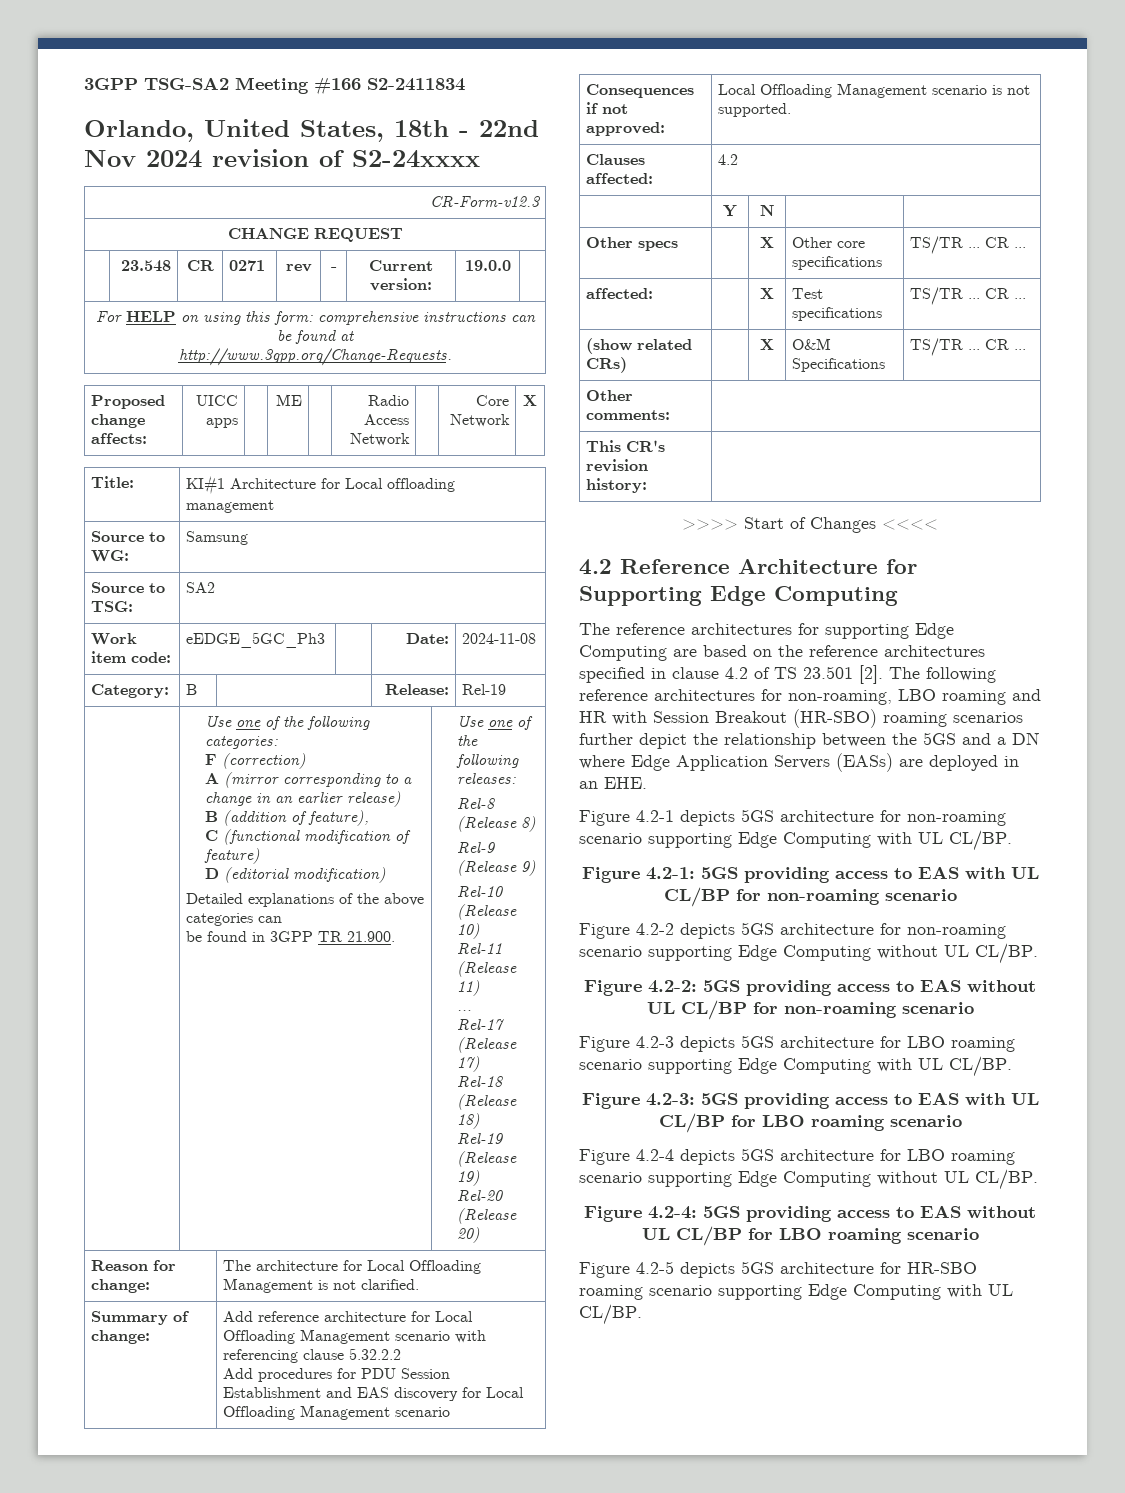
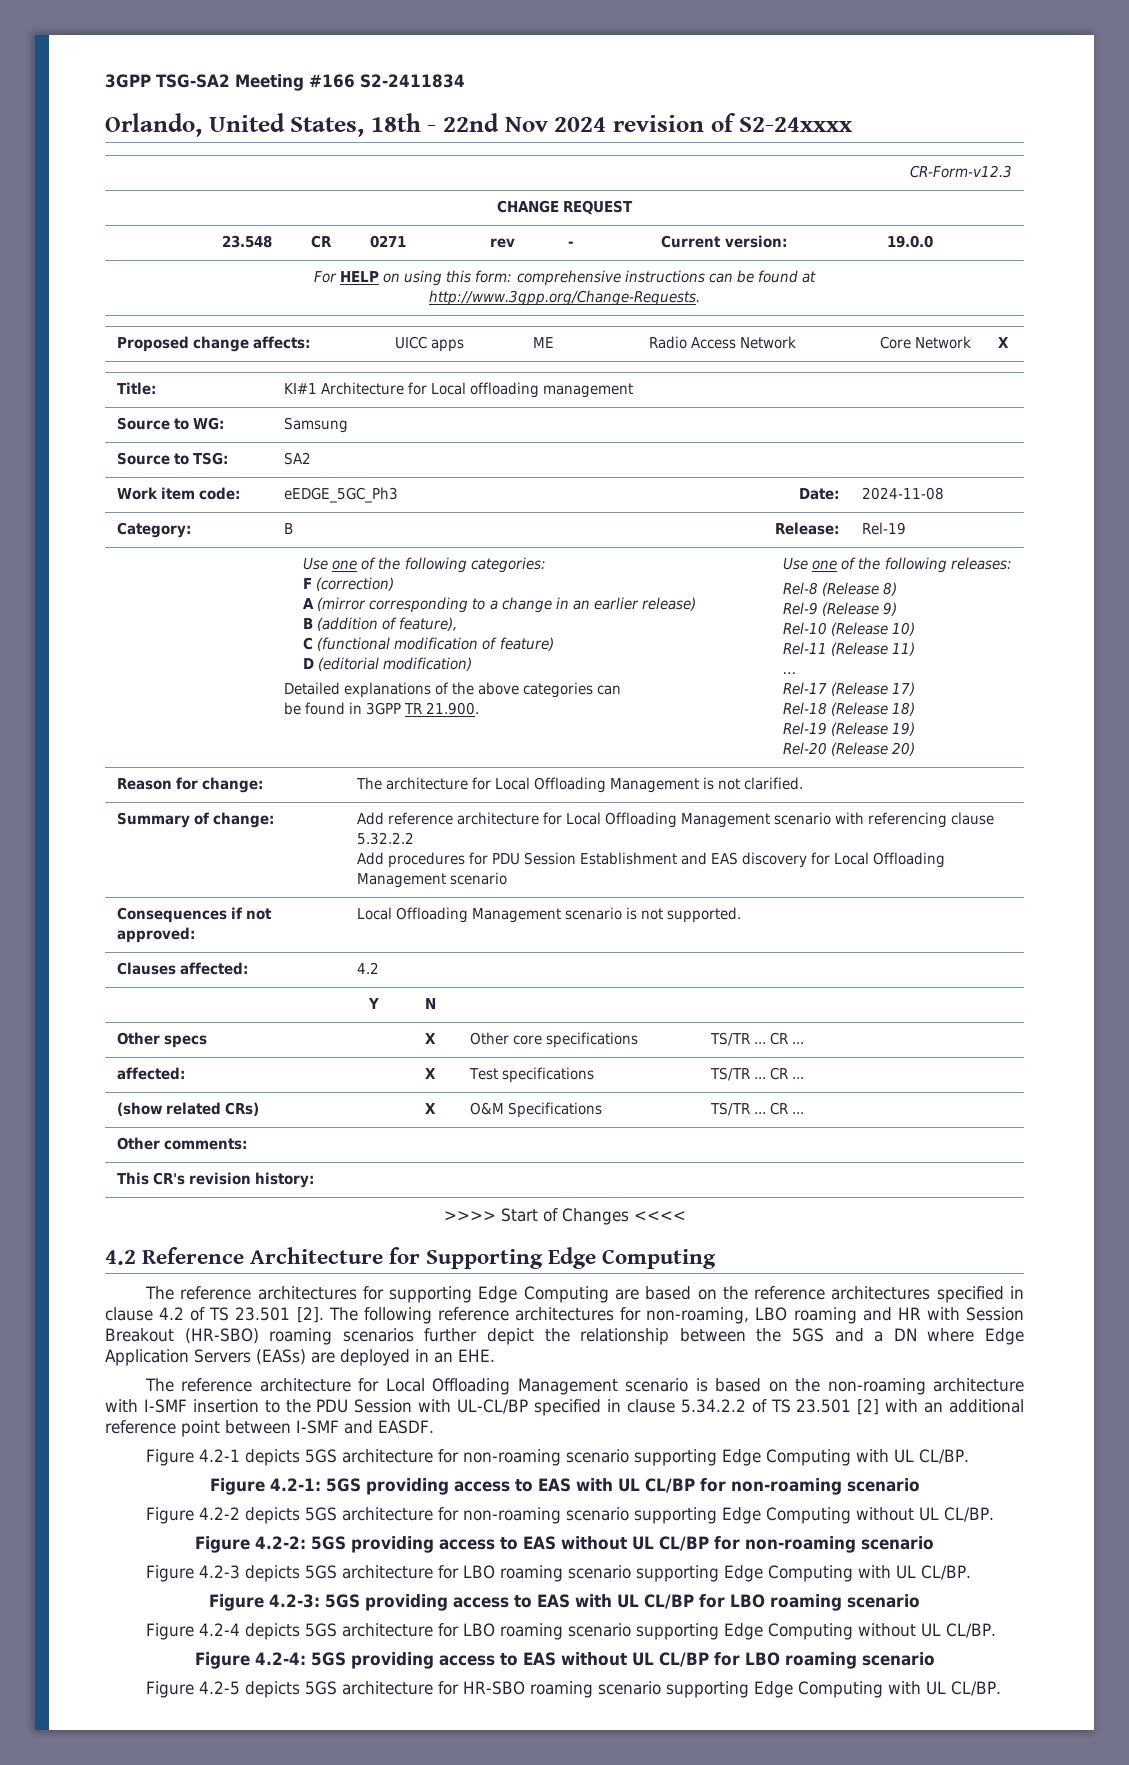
+ The reference architecture for Local Offloading Management scenario is based on the non-roaming architecture with I-SMF insertion to the PDU Session with UL-CL/BP specified in clause 5.34.2.2 of TS 23.501 [2] with an additional reference point between I-SMF and EASDF.

